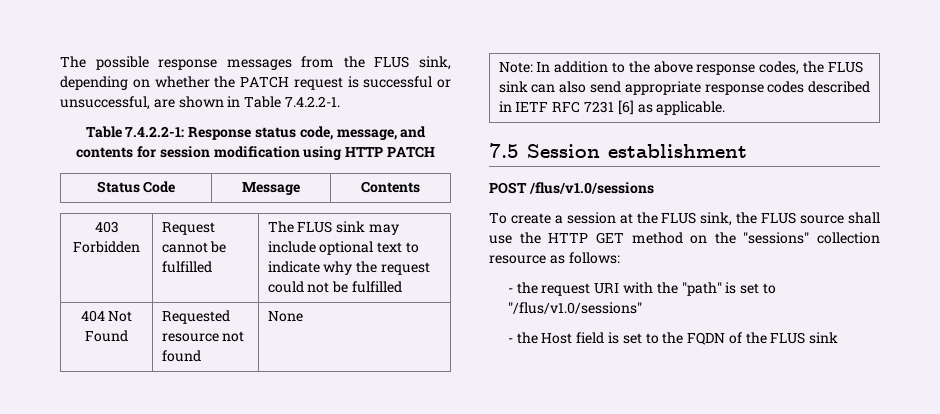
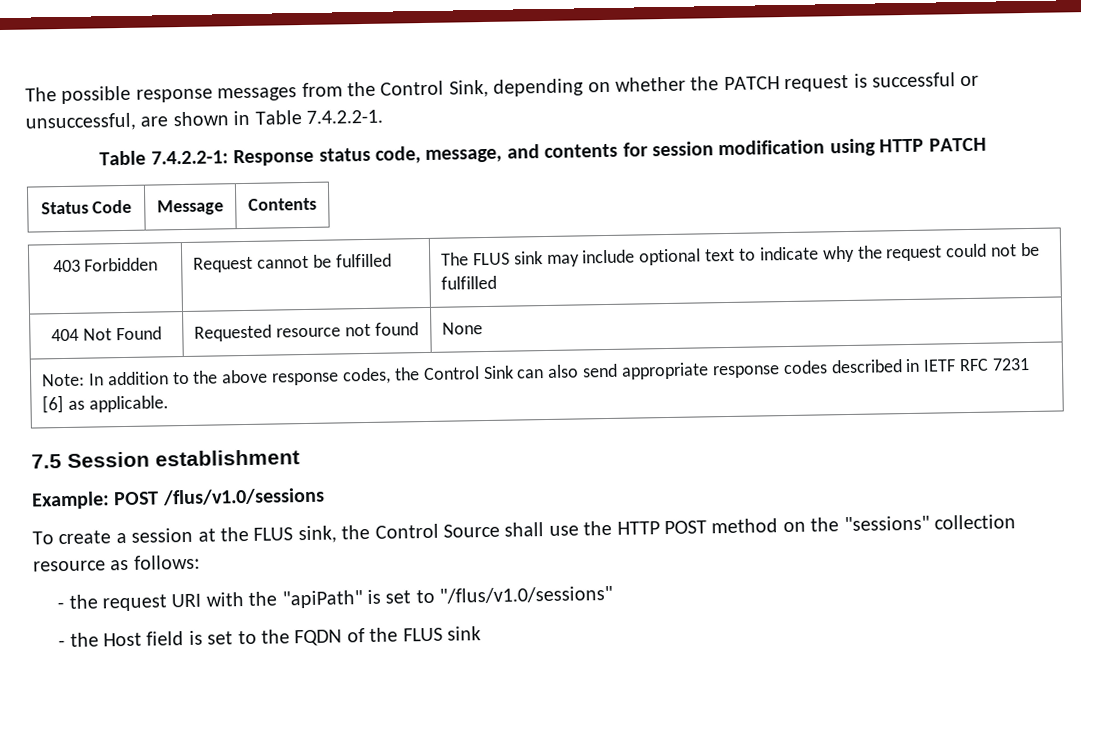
- The possible response messages from the FLUS sink, depending on whether the PATCH request is successful or unsuccessful, are shown in Table 7.4.2.2-1.
+ The possible response messages from the Control Sink, depending on whether the PATCH request is successful or unsuccessful, are shown in Table 7.4.2.2-1.
- Note: In addition to the above response codes, the FLUS sink can also send appropriate response codes described in IETF RFC 7231 [6] as applicable.
+ Note: In addition to the above response codes, the Control Sink can also send appropriate response codes described in IETF RFC 7231 [6] as applicable.
- POST /flus/v1.0/sessions
+ Example: POST /flus/v1.0/sessions
- To create a session at the FLUS sink, the FLUS source shall use the HTTP GET method on the "sessions" collection resource as follows:
+ To create a session at the FLUS sink, the Control Source shall use the HTTP POST method on the "sessions" collection resource as follows:
- - the request URI with the "path" is set to "/flus/v1.0/sessions"
+ - the request URI with the "apiPath" is set to "/flus/v1.0/sessions"

